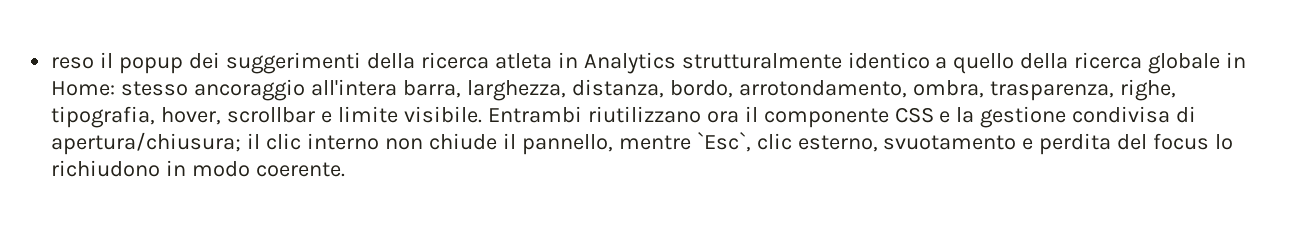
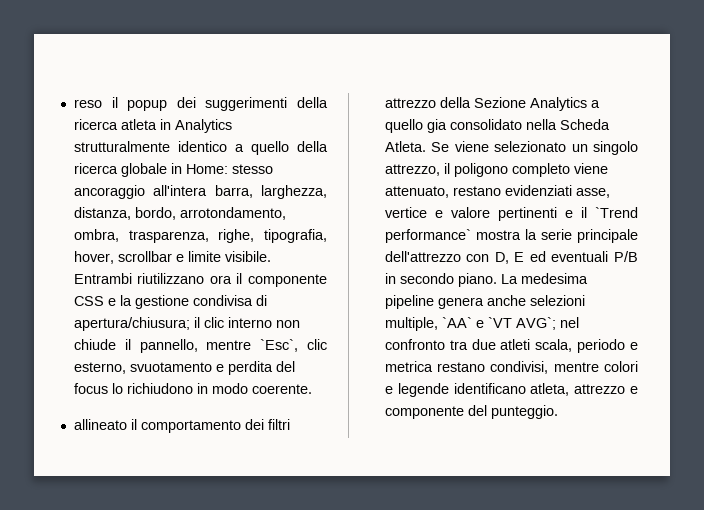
+ allineato il comportamento dei filtri attrezzo della Sezione Analytics a quello gia consolidato nella Scheda Atleta. Se viene selezionato un singolo attrezzo, il poligono completo viene attenuato, restano evidenziati asse, vertice e valore pertinenti e il `Trend performance` mostra la serie principale dell'attrezzo con D, E ed eventuali P/B in secondo piano. La medesima pipeline genera anche selezioni multiple, `AA` e `VT AVG`; nel confronto tra due atleti scala, periodo e metrica restano condivisi, mentre colori e legende identificano atleta, attrezzo e componente del punteggio.

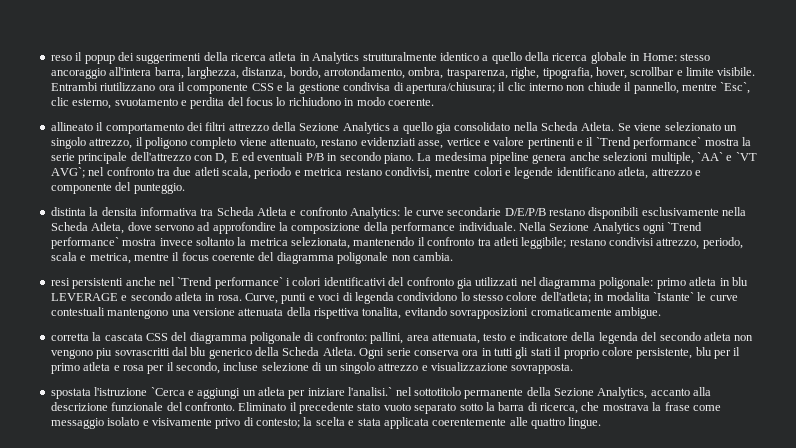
+ distinta la densita informativa tra Scheda Atleta e confronto Analytics: le curve secondarie D/E/P/B restano disponibili esclusivamente nella Scheda Atleta, dove servono ad approfondire la composizione della performance individuale. Nella Sezione Analytics ogni `Trend performance` mostra invece soltanto la metrica selezionata, mantenendo il confronto tra atleti leggibile; restano condivisi attrezzo, periodo, scala e metrica, mentre il focus coerente del diagramma poligonale non cambia.
+ resi persistenti anche nel `Trend performance` i colori identificativi del confronto gia utilizzati nel diagramma poligonale: primo atleta in blu LEVERAGE e secondo atleta in rosa. Curve, punti e voci di legenda condividono lo stesso colore dell'atleta; in modalita `Istante` le curve contestuali mantengono una versione attenuata della rispettiva tonalita, evitando sovrapposizioni cromaticamente ambigue.
+ corretta la cascata CSS del diagramma poligonale di confronto: pallini, area attenuata, testo e indicatore della legenda del secondo atleta non vengono piu sovrascritti dal blu generico della Scheda Atleta. Ogni serie conserva ora in tutti gli stati il proprio colore persistente, blu per il primo atleta e rosa per il secondo, incluse selezione di un singolo attrezzo e visualizzazione sovrapposta.
+ spostata l'istruzione `Cerca e aggiungi un atleta per iniziare l'analisi.` nel sottotitolo permanente della Sezione Analytics, accanto alla descrizione funzionale del confronto. Eliminato il precedente stato vuoto separato sotto la barra di ricerca, che mostrava la frase come messaggio isolato e visivamente privo di contesto; la scelta e stata applicata coerentemente alle quattro lingue.

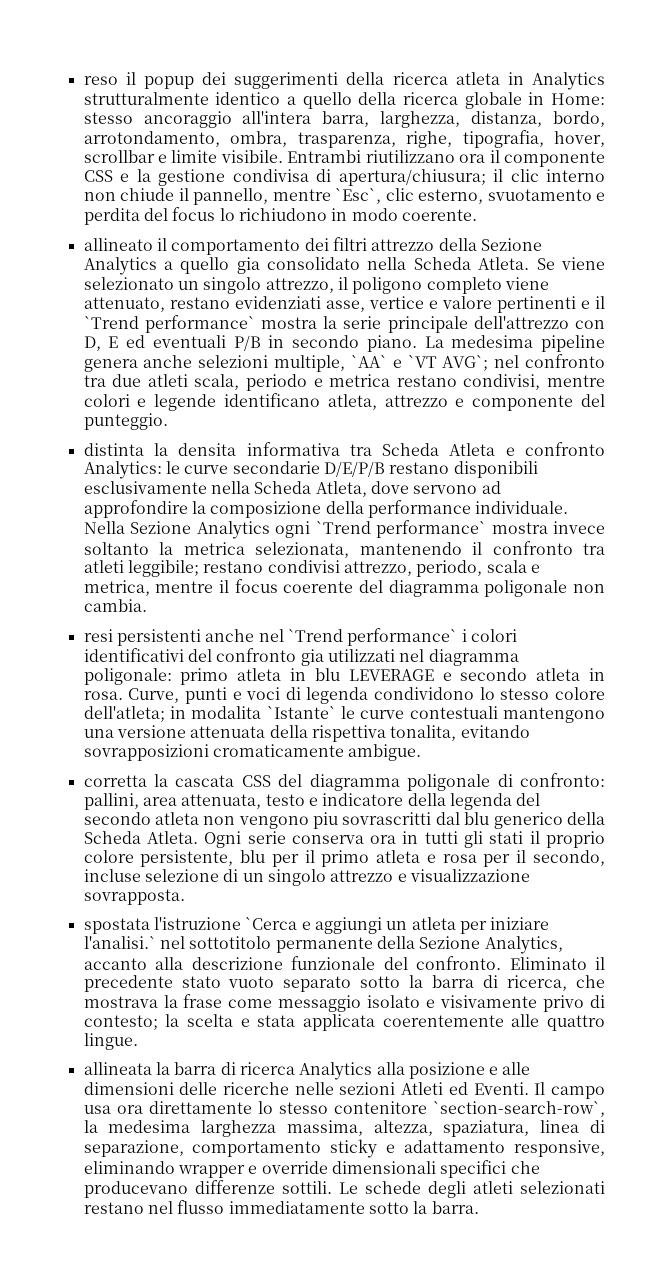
+ allineata la barra di ricerca Analytics alla posizione e alle dimensioni delle ricerche nelle sezioni Atleti ed Eventi. Il campo usa ora direttamente lo stesso contenitore `section-search-row`, la medesima larghezza massima, altezza, spaziatura, linea di separazione, comportamento sticky e adattamento responsive, eliminando wrapper e override dimensionali specifici che producevano differenze sottili. Le schede degli atleti selezionati restano nel flusso immediatamente sotto la barra.

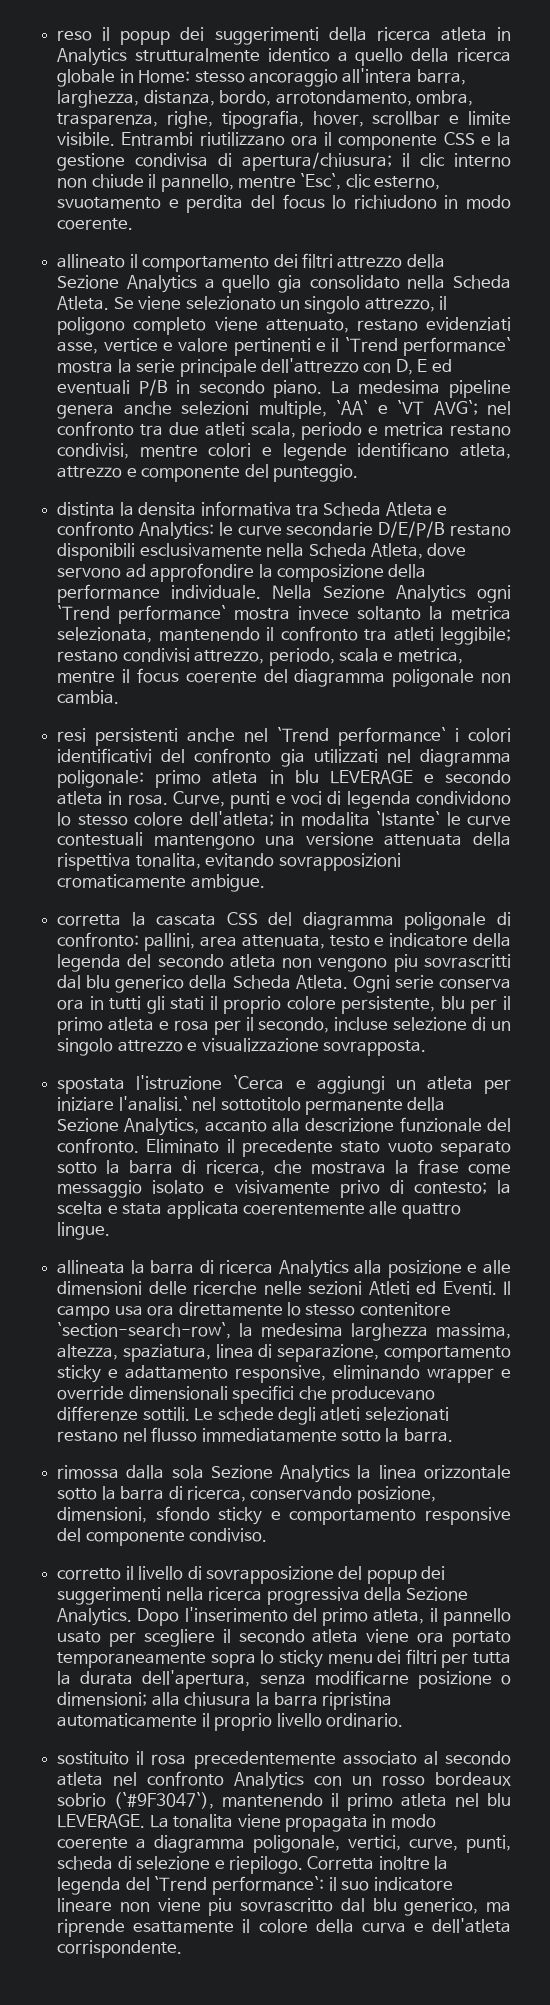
+ rimossa dalla sola Sezione Analytics la linea orizzontale sotto la barra di ricerca, conservando posizione, dimensioni, sfondo sticky e comportamento responsive del componente condiviso.
+ corretto il livello di sovrapposizione del popup dei suggerimenti nella ricerca progressiva della Sezione Analytics. Dopo l'inserimento del primo atleta, il pannello usato per scegliere il secondo atleta viene ora portato temporaneamente sopra lo sticky menu dei filtri per tutta la durata dell'apertura, senza modificarne posizione o dimensioni; alla chiusura la barra ripristina automaticamente il proprio livello ordinario.
+ sostituito il rosa precedentemente associato al secondo atleta nel confronto Analytics con un rosso bordeaux sobrio (`#9F3047`), mantenendo il primo atleta nel blu LEVERAGE. La tonalita viene propagata in modo coerente a diagramma poligonale, vertici, curve, punti, scheda di selezione e riepilogo. Corretta inoltre la legenda del `Trend performance`: il suo indicatore lineare non viene piu sovrascritto dal blu generico, ma riprende esattamente il colore della curva e dell'atleta corrispondente.

